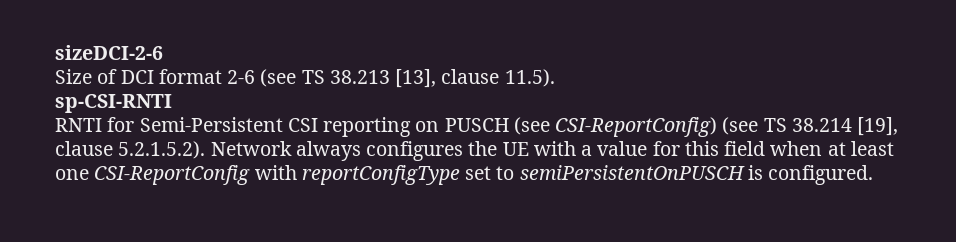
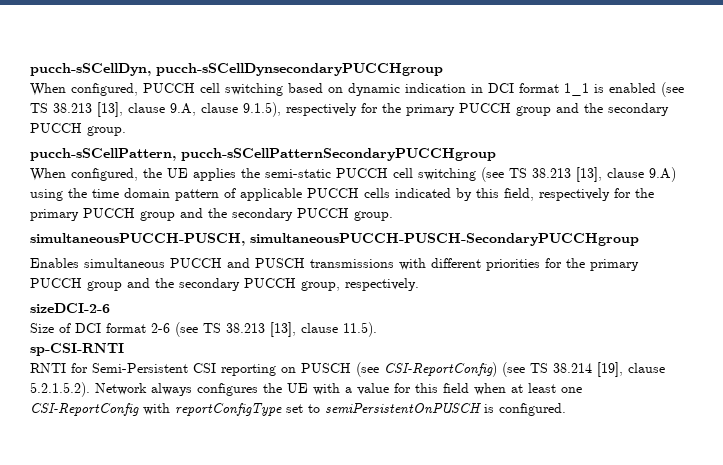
+ pucch-sSCellDyn, pucch-sSCellDynsecondaryPUCCHgroup
+ When configured, PUCCH cell switching based on dynamic indication in DCI format 1_1 is enabled (see TS 38.213 [13], clause 9.A, clause 9.1.5), respectively for the primary PUCCH group and the secondary PUCCH group.
+ pucch-sSCellPattern, pucch-sSCellPatternSecondaryPUCCHgroup
+ When configured, the UE applies the semi-static PUCCH cell switching (see TS 38.213 [13], clause 9.A) using the time domain pattern of applicable PUCCH cells indicated by this field, respectively for the primary PUCCH group and the secondary PUCCH group.
+ simultaneousPUCCH-PUSCH, simultaneousPUCCH-PUSCH-SecondaryPUCCHgroup
+ Enables simultaneous PUCCH and PUSCH transmissions with different priorities for the primary PUCCH group and the secondary PUCCH group, respectively.

